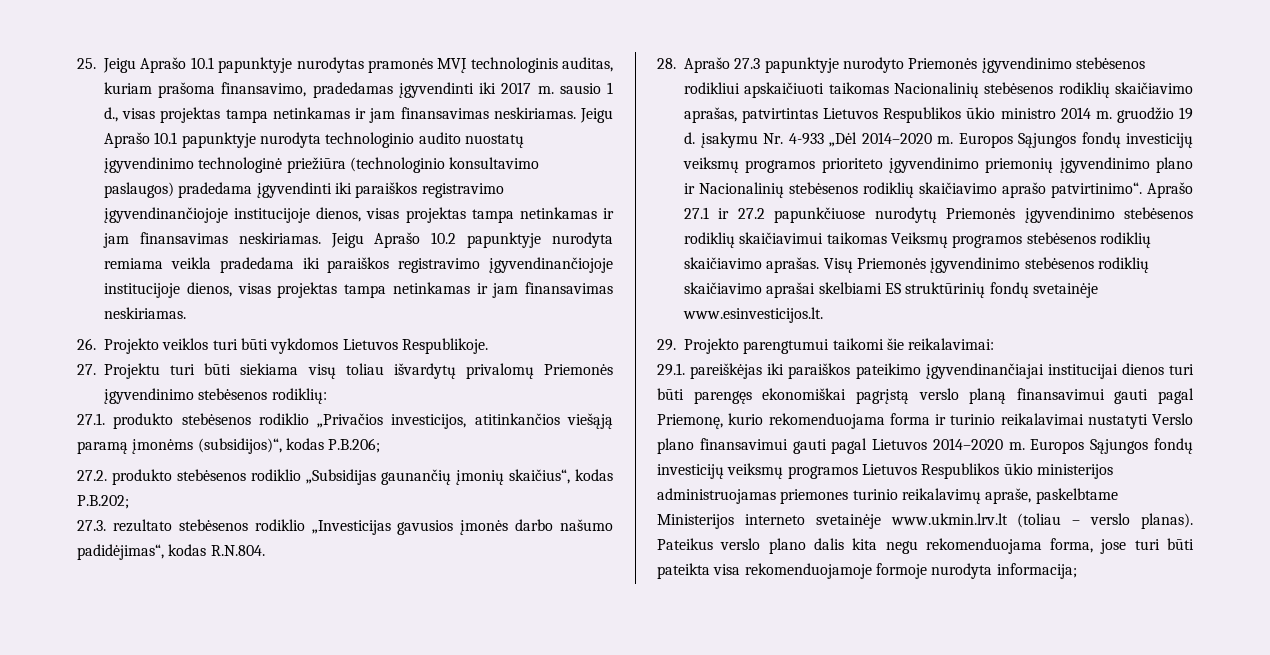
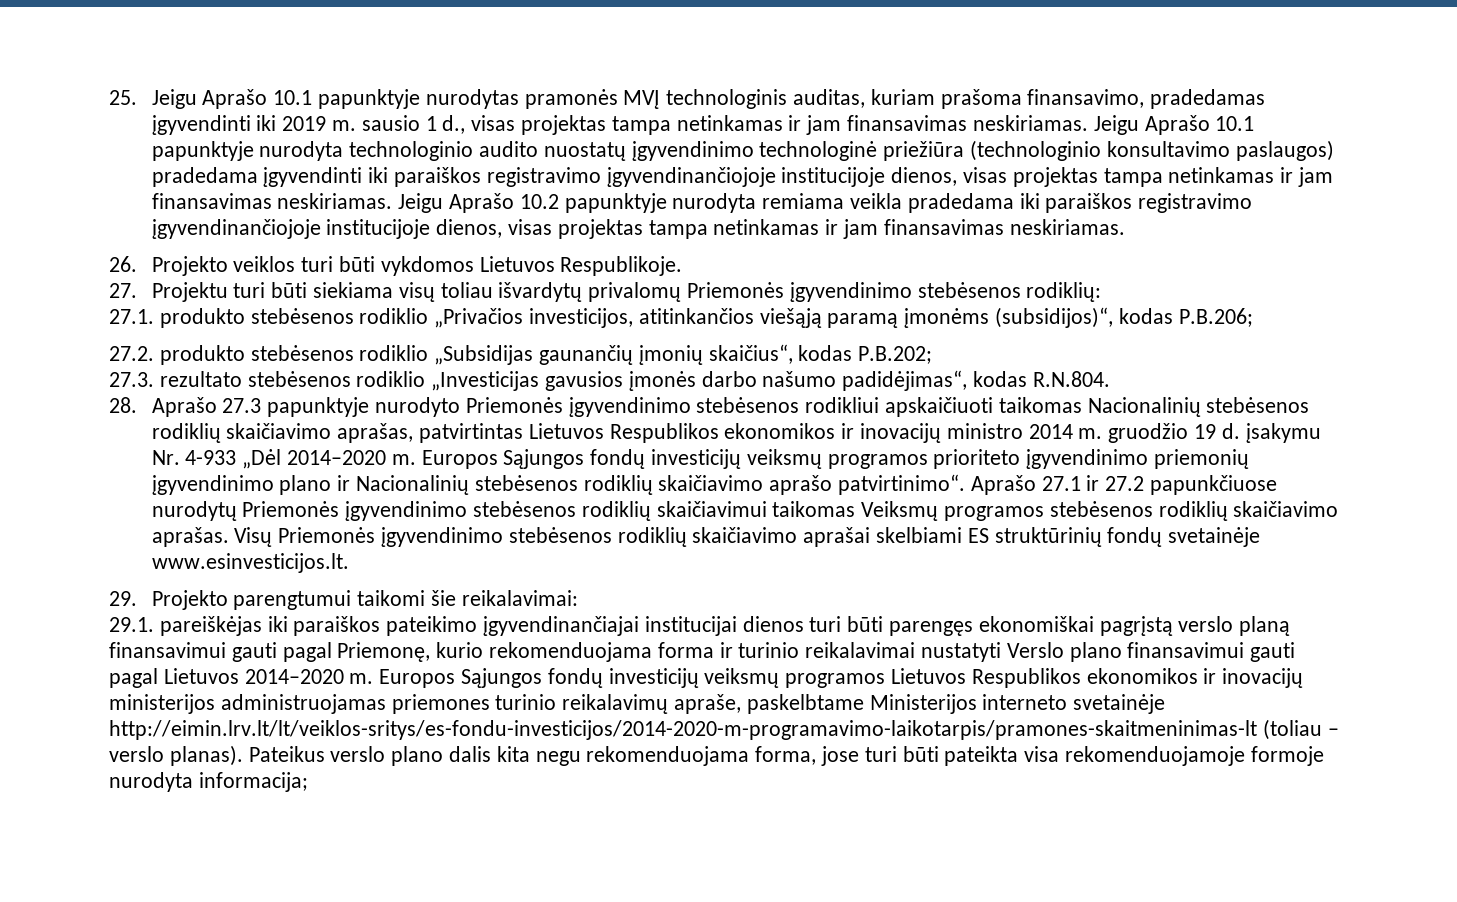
- 25. Jeigu Aprašo 10.1 papunktyje nurodytas pramonės MVĮ technologinis auditas, kuriam prašoma finansavimo, pradedamas įgyvendinti iki 2017 m. sausio 1 d., visas projektas tampa netinkamas ir jam finansavimas neskiriamas.
+ 25. Jeigu Aprašo 10.1 papunktyje nurodytas pramonės MVĮ technologinis auditas, kuriam prašoma finansavimo, pradedamas įgyvendinti iki 2019 m. sausio 1 d., visas projektas tampa netinkamas ir jam finansavimas neskiriamas.
- 28. Aprašo 27.3 papunktyje nurodyto Priemonės įgyvendinimo stebėsenos rodikliui apskaičiuoti taikomas Nacionalinių stebėsenos rodiklių skaičiavimo aprašas, patvirtintas Lietuvos Respublikos ūkio ministro 2014 m. gruodžio 19 d. įsakymu Nr. 4-933 „Dėl 2014–2020 m.
+ 28. Aprašo 27.3 papunktyje nurodyto Priemonės įgyvendinimo stebėsenos rodikliui apskaičiuoti taikomas Nacionalinių stebėsenos rodiklių skaičiavimo aprašas, patvirtintas Lietuvos Respublikos ekonomikos ir inovacijų ministro 2014 m. gruodžio 19 d. įsakymu Nr. 4-933 „Dėl 2014–2020 m.
- Europos Sąjungos fondų investicijų veiksmų programos Lietuvos Respublikos ūkio ministerijos administruojamas priemones turinio reikalavimų apraše, paskelbtame Ministerijos interneto svetainėje www.ukmin.lrv.lt (toliau – verslo planas).
+ Europos Sąjungos fondų investicijų veiksmų programos Lietuvos Respublikos ekonomikos ir inovacijų ministerijos administruojamas priemones turinio reikalavimų apraše, paskelbtame Ministerijos interneto svetainėje http://eimin.lrv.lt/lt/veiklos-sritys/es-fondu-investicijos/2014-2020-m-programavimo-laikotarpis/pramones-skaitmeninimas-lt (toliau – verslo planas).

